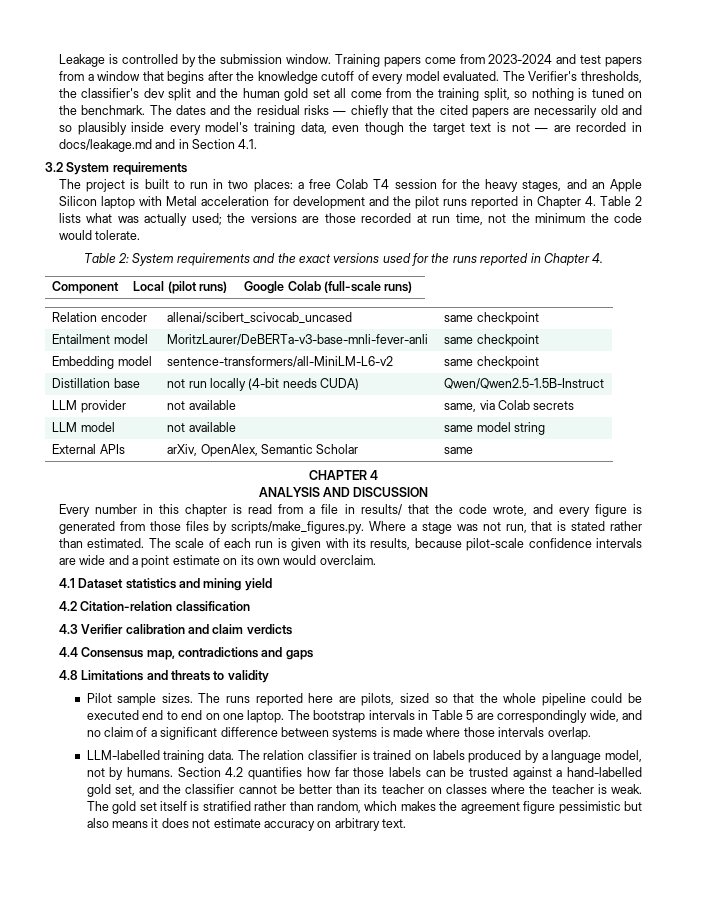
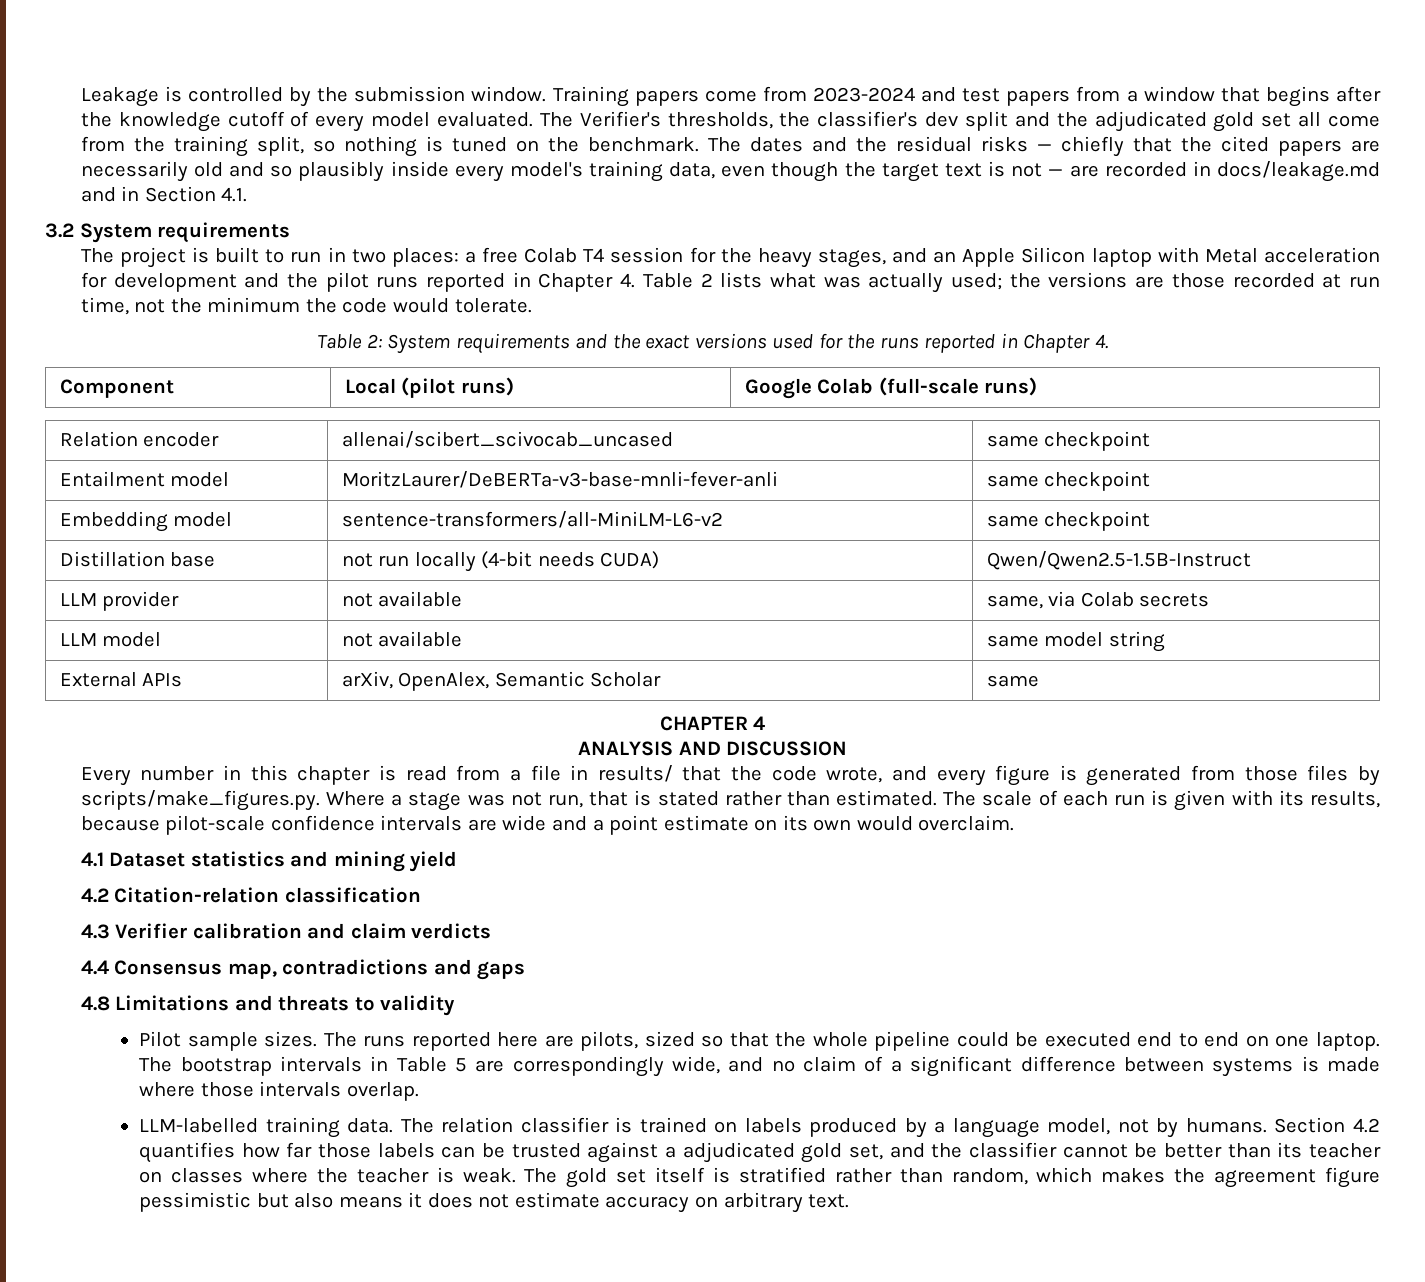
- The Verifier's thresholds, the classifier's dev split and the human gold set all come from the training split, so nothing is tuned on the benchmark.
+ The Verifier's thresholds, the classifier's dev split and the adjudicated gold set all come from the training split, so nothing is tuned on the benchmark.
- Section 4.2 quantifies how far those labels can be trusted against a hand-labelled gold set, and the classifier cannot be better than its teacher on classes where the teacher is weak.
+ Section 4.2 quantifies how far those labels can be trusted against a adjudicated gold set, and the classifier cannot be better than its teacher on classes where the teacher is weak.

